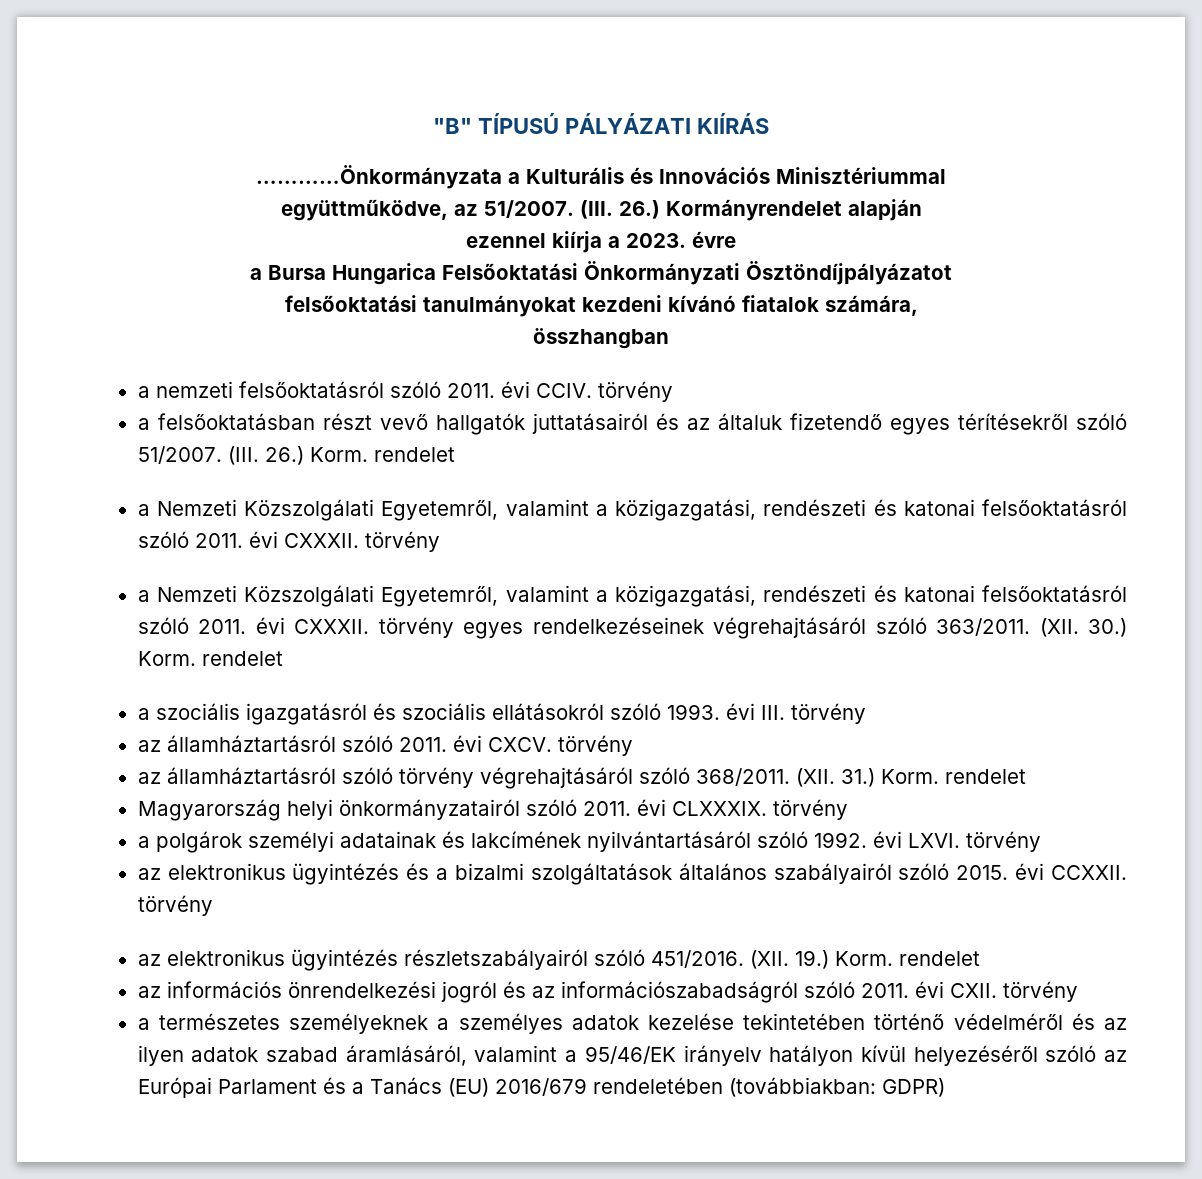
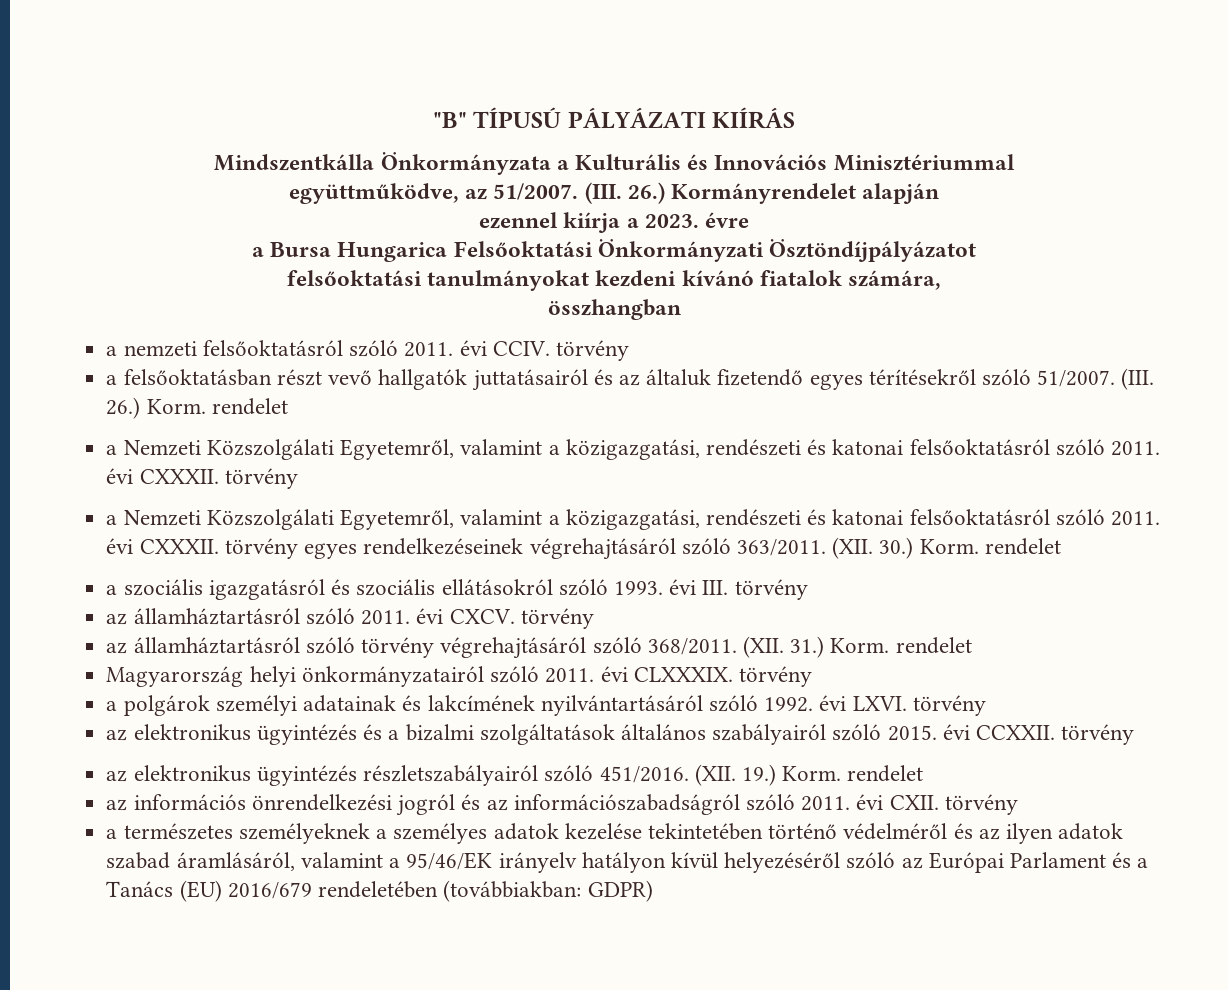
- …………Önkormányzata a Kulturális és Innovációs Minisztériummal
+ Mindszentkálla Önkormányzata a Kulturális és Innovációs Minisztériummal

